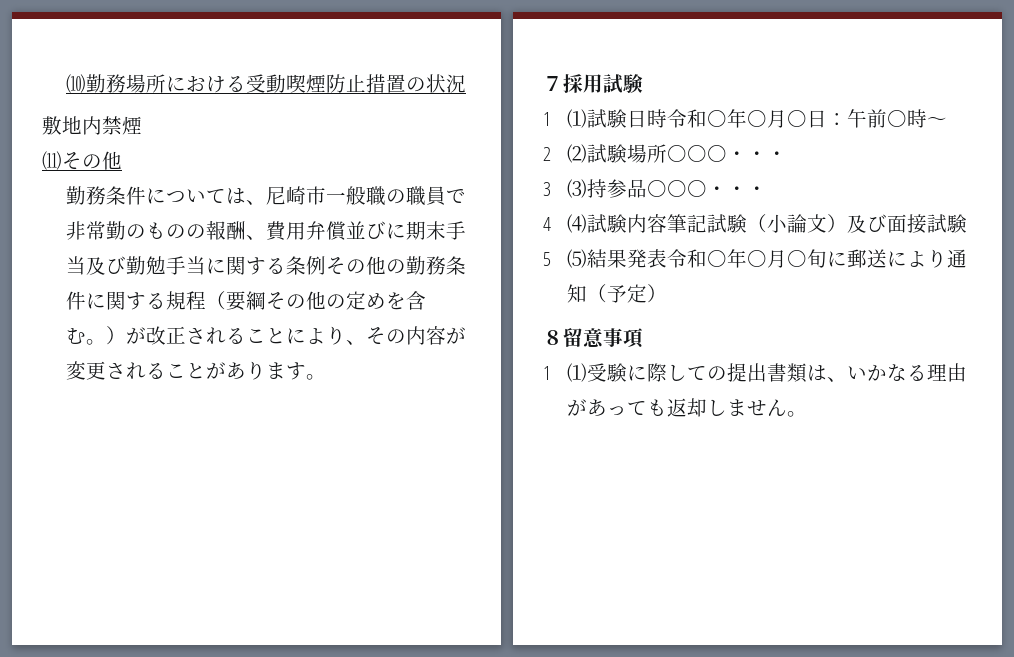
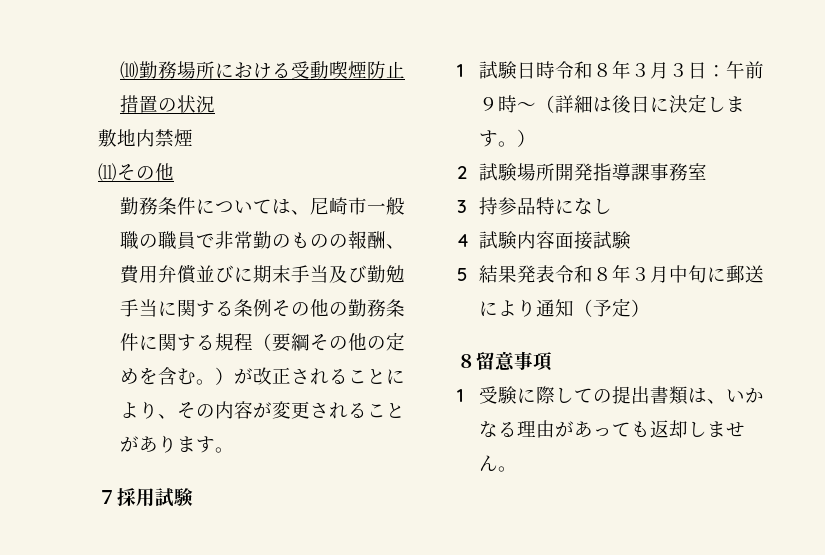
- 1 ⑴試験日時令和○年○月○日：午前○時～
+ 1試験日時令和８年３月３日：午前９時～（詳細は後日に決定します。）
- 2 ⑵試験場所○○○・・・
- 3 ⑶持参品○○○・・・
+ 2試験場所開発指導課事務室
+ 3持参品特になし
- 4 ⑷試験内容筆記試験（小論文）及び面接試験
+ 4試験内容面接試験
- 5 ⑸結果発表令和○年○月○旬に郵送により通知（予定）
+ 5結果発表令和８年３月中旬に郵送により通知（予定）
- 1 ⑴受験に際しての提出書類は、いかなる理由があっても返却しません。
+ 1受験に際しての提出書類は、いかなる理由があっても返却しません。

